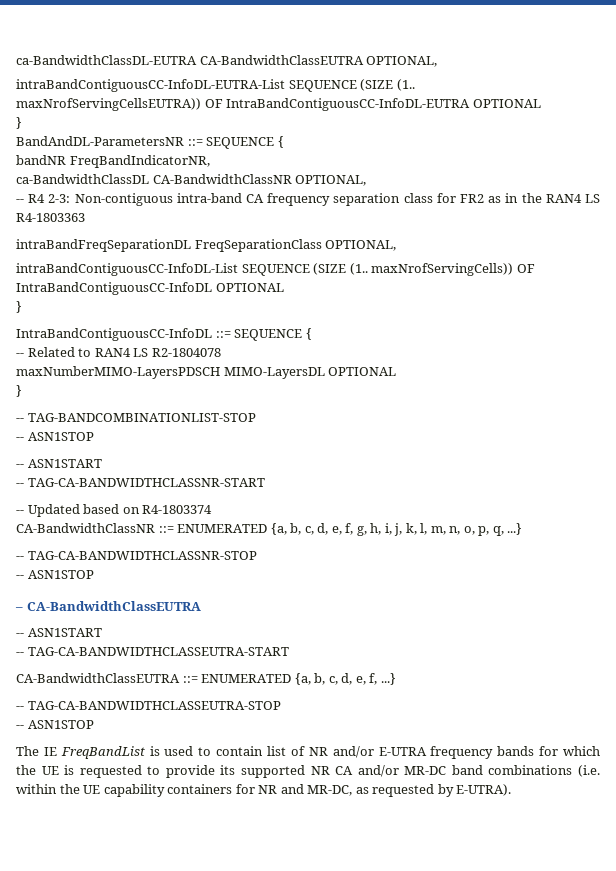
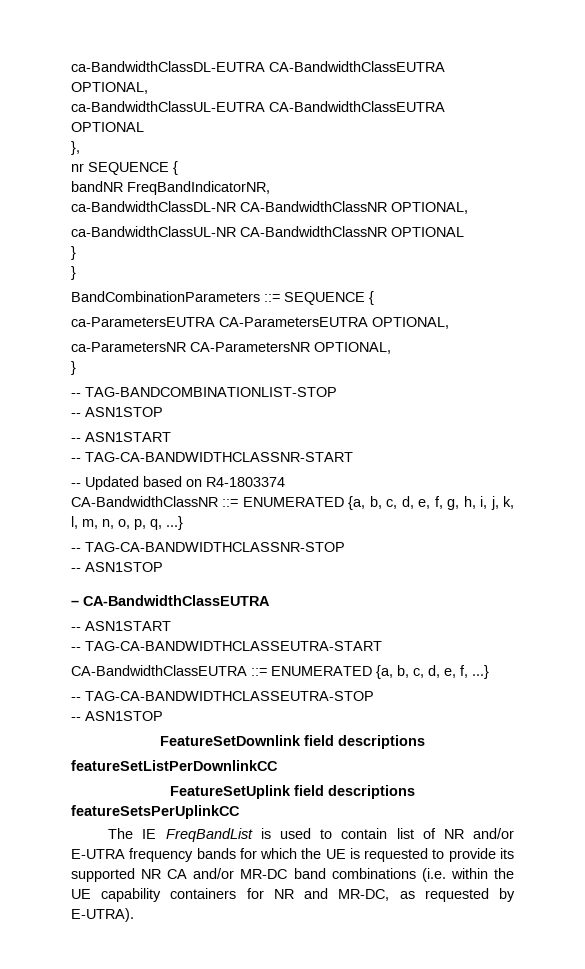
- intraBandContiguousCC-InfoDL-EUTRA-List SEQUENCE (SIZE (1.. maxNrofServingCellsEUTRA)) OF IntraBandContiguousCC-InfoDL-EUTRA OPTIONAL
- }
- BandAndDL-ParametersNR ::= SEQUENCE {
+ ca-BandwidthClassUL-EUTRA CA-BandwidthClassEUTRA OPTIONAL
+ },
+ nr SEQUENCE {
- ca-BandwidthClassDL CA-BandwidthClassNR OPTIONAL,
+ ca-BandwidthClassDL-NR CA-BandwidthClassNR OPTIONAL,
- -- R4 2-3: Non-contiguous intra-band CA frequency separation class for FR2 as in the RAN4 LS R4-1803363
- intraBandFreqSeparationDL FreqSeparationClass OPTIONAL,
- intraBandContiguousCC-InfoDL-List SEQUENCE (SIZE (1.. maxNrofServingCells)) OF IntraBandContiguousCC-InfoDL OPTIONAL
+ ca-BandwidthClassUL-NR CA-BandwidthClassNR OPTIONAL
  }
- IntraBandContiguousCC-InfoDL ::= SEQUENCE {
- -- Related to RAN4 LS R2-1804078
- maxNumberMIMO-LayersPDSCH MIMO-LayersDL OPTIONAL
+ }
+ BandCombinationParameters ::= SEQUENCE {
+ ca-ParametersEUTRA CA-ParametersEUTRA OPTIONAL,
+ ca-ParametersNR CA-ParametersNR OPTIONAL,
+ FeatureSetDownlink field descriptions
+ featureSetListPerDownlinkCC
+ FeatureSetUplink field descriptions
+ featureSetsPerUplinkCC

